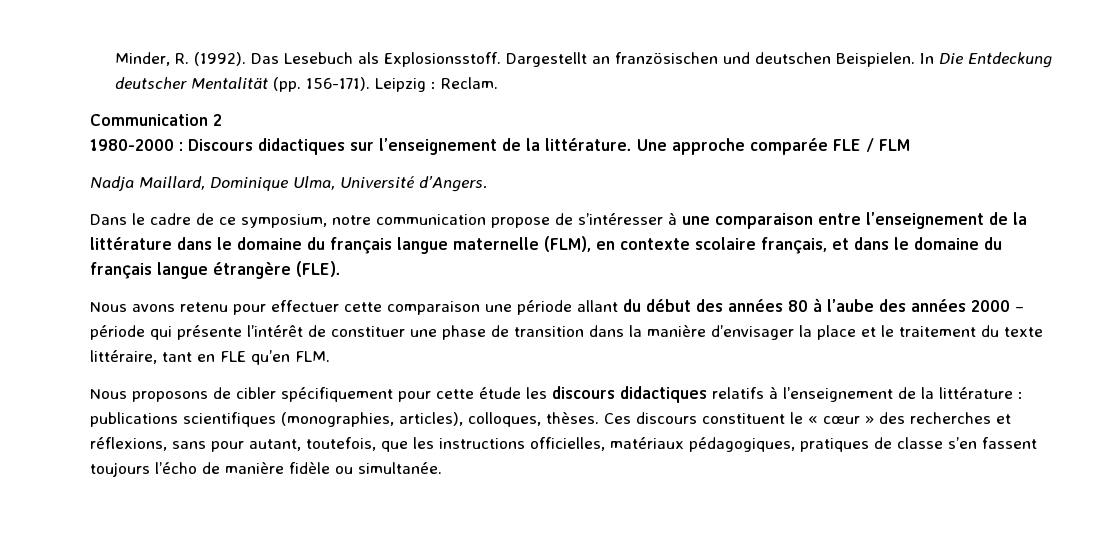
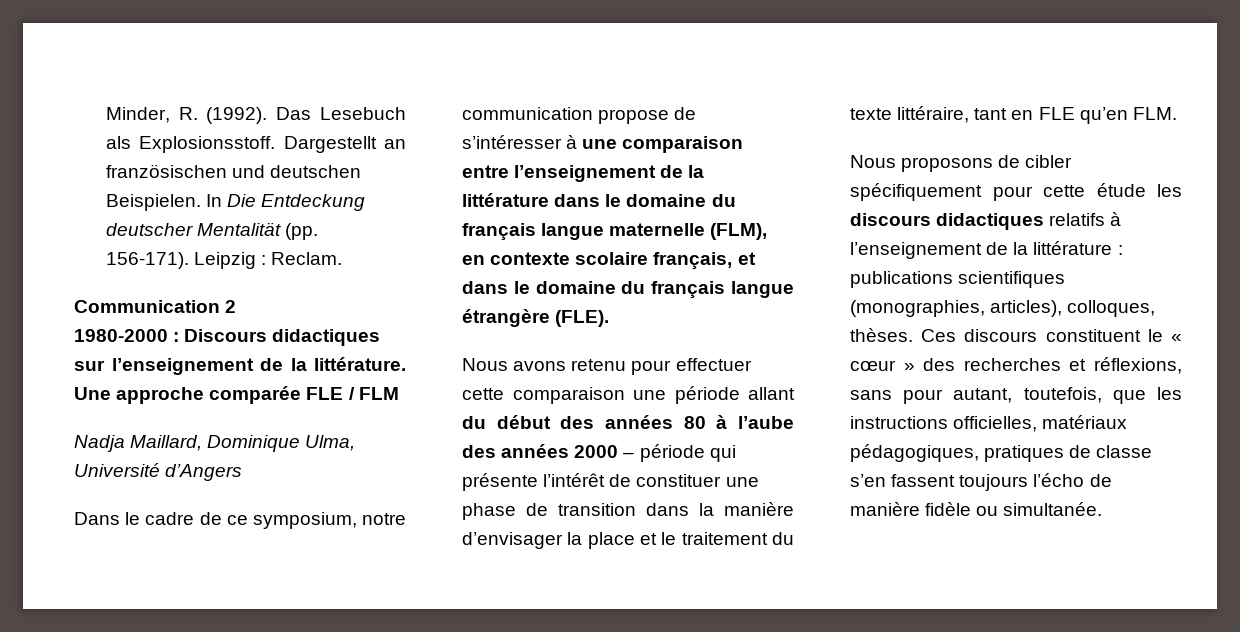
- Nadja Maillard, Dominique Ulma, Université d’Angers.
+ Nadja Maillard, Dominique Ulma, Université d’Angers

